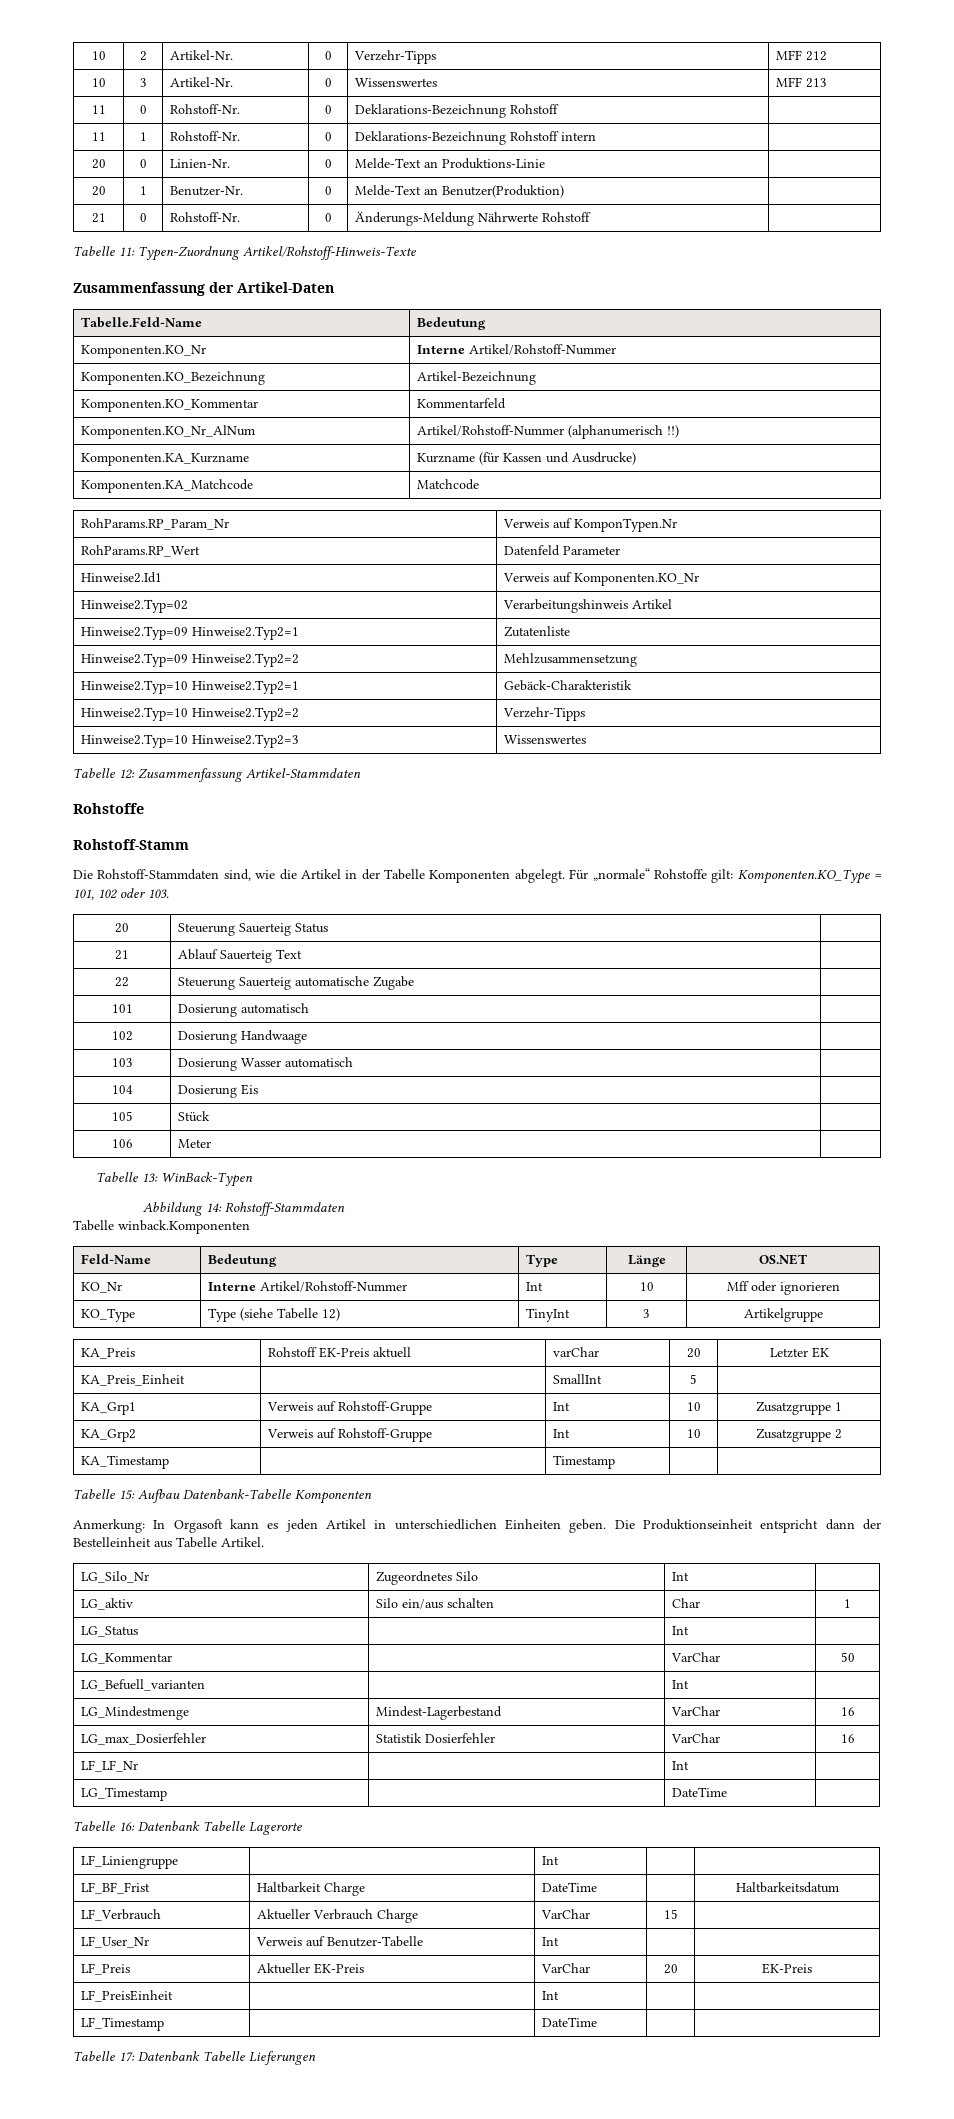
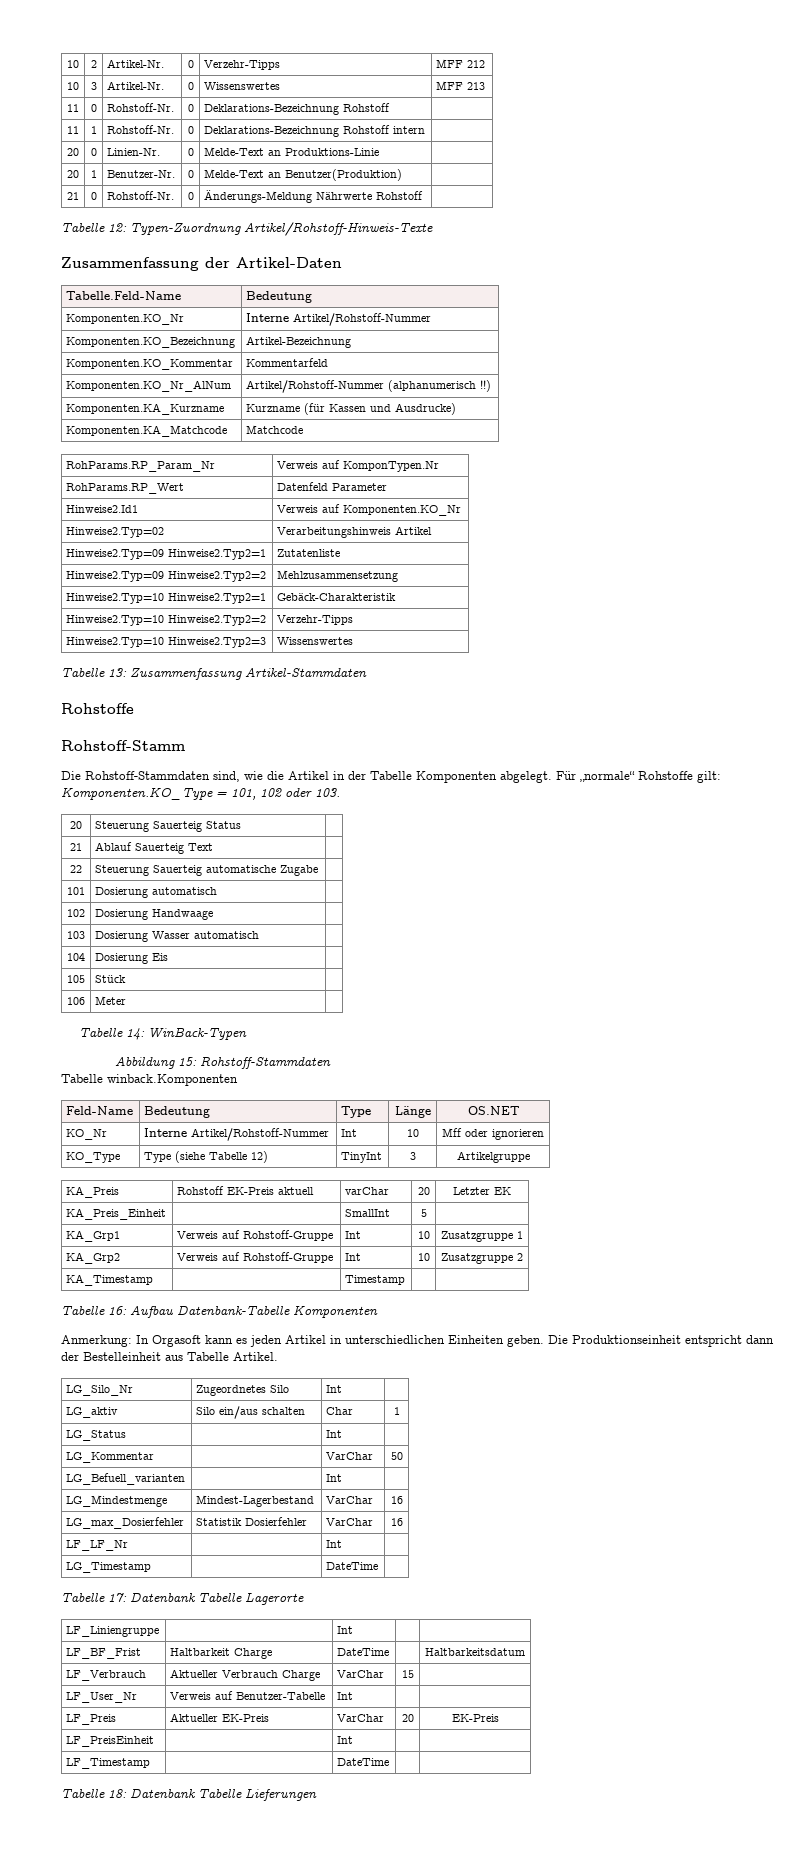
- Tabelle 11: Typen-Zuordnung Artikel/Rohstoff-Hinweis-Texte
+ Tabelle 12: Typen-Zuordnung Artikel/Rohstoff-Hinweis-Texte
- Tabelle 12: Zusammenfassung Artikel-Stammdaten
+ Tabelle 13: Zusammenfassung Artikel-Stammdaten
- Tabelle 13: WinBack-Typen
+ Tabelle 14: WinBack-Typen
- Abbildung 14: Rohstoff-Stammdaten
+ Abbildung 15: Rohstoff-Stammdaten
- Tabelle 15: Aufbau Datenbank-Tabelle Komponenten
+ Tabelle 16: Aufbau Datenbank-Tabelle Komponenten
- Tabelle 16: Datenbank Tabelle Lagerorte
+ Tabelle 17: Datenbank Tabelle Lagerorte
- Tabelle 17: Datenbank Tabelle Lieferungen
+ Tabelle 18: Datenbank Tabelle Lieferungen

